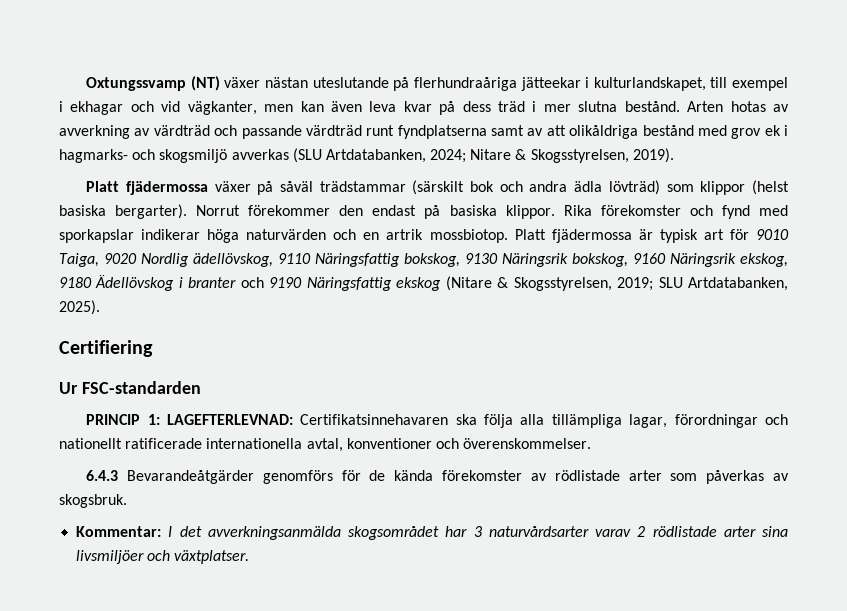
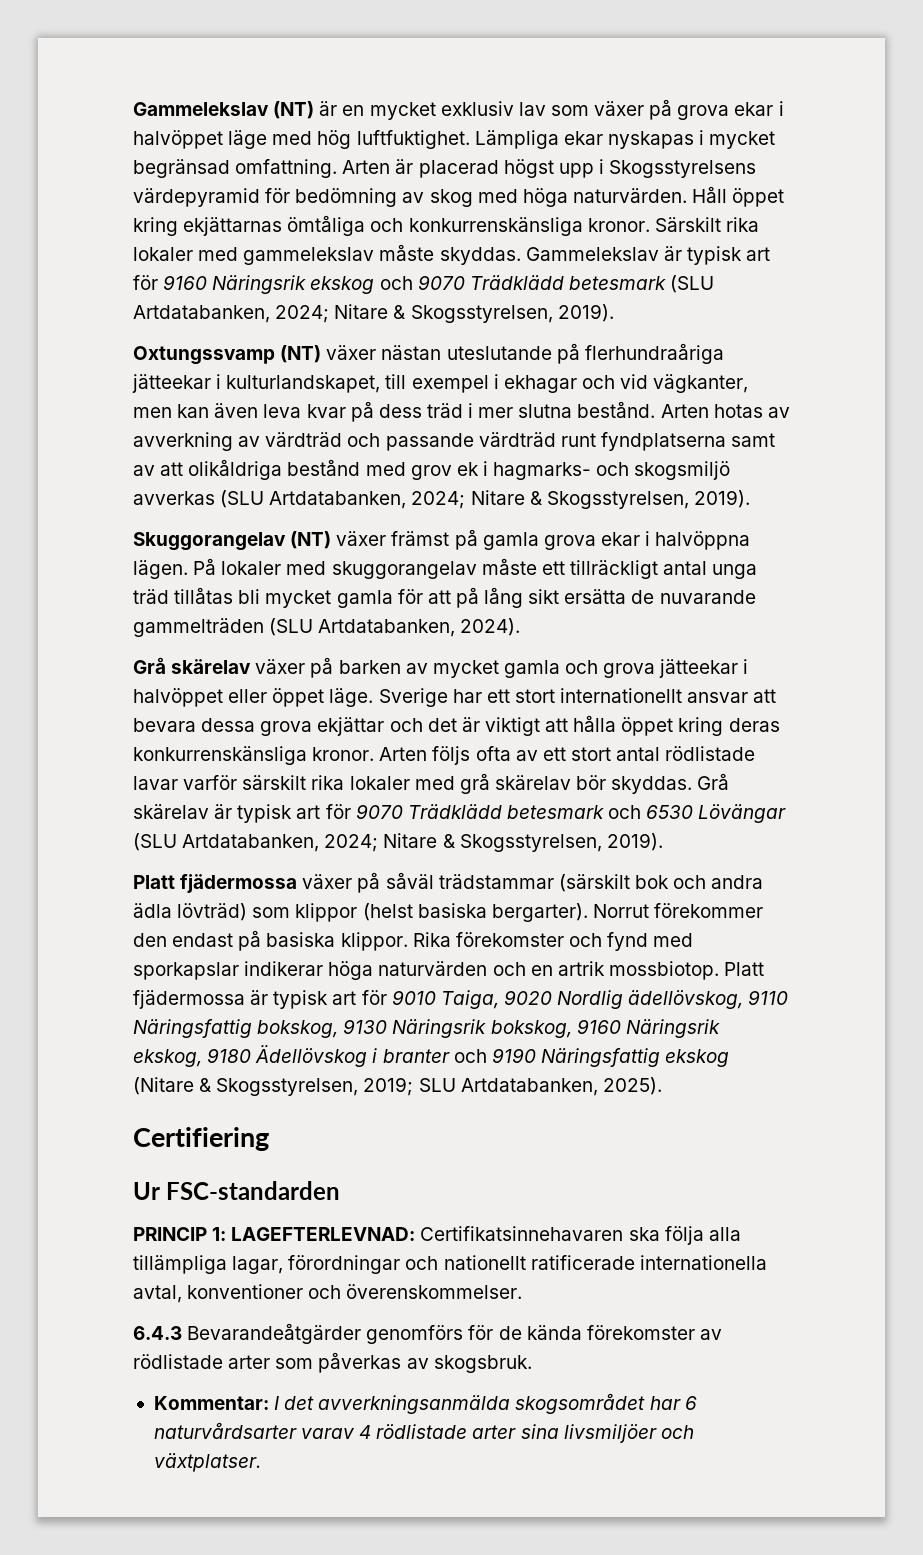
+ Gammelekslav (NT) är en mycket exklusiv lav som växer på grova ekar i halvöppet läge med hög luftfuktighet. Lämpliga ekar nyskapas i mycket begränsad omfattning. Arten är placerad högst upp i Skogsstyrelsens värdepyramid för bedömning av skog med höga naturvärden. Håll öppet kring ekjättarnas ömtåliga och konkurrenskänsliga kronor. Särskilt rika lokaler med gammelekslav måste skyddas. Gammelekslav är typisk art för 9160 Näringsrik ekskog och 9070 Trädklädd betesmark (SLU Artdatabanken, 2024; Nitare & Skogsstyrelsen, 2019).
+ Skuggorangelav (NT) växer främst på gamla grova ekar i halvöppna lägen. På lokaler med skuggorangelav måste ett tillräckligt antal unga träd tillåtas bli mycket gamla för att på lång sikt ersätta de nuvarande gammelträden (SLU Artdatabanken, 2024).
+ Grå skärelav växer på barken av mycket gamla och grova jätteekar i halvöppet eller öppet läge. Sverige har ett stort internationellt ansvar att bevara dessa grova ekjättar och det är viktigt att hålla öppet kring deras konkurrenskänsliga kronor. Arten följs ofta av ett stort antal rödlistade lavar varför särskilt rika lokaler med grå skärelav bör skyddas. Grå skärelav är typisk art för 9070 Trädklädd betesmark och 6530 Lövängar (SLU Artdatabanken, 2024; Nitare & Skogsstyrelsen, 2019).
- Kommentar: I det avverkningsanmälda skogsområdet har 3 naturvårdsarter varav 2 rödlistade arter sina livsmiljöer och växtplatser.
+ Kommentar: I det avverkningsanmälda skogsområdet har 6 naturvårdsarter varav 4 rödlistade arter sina livsmiljöer och växtplatser.

